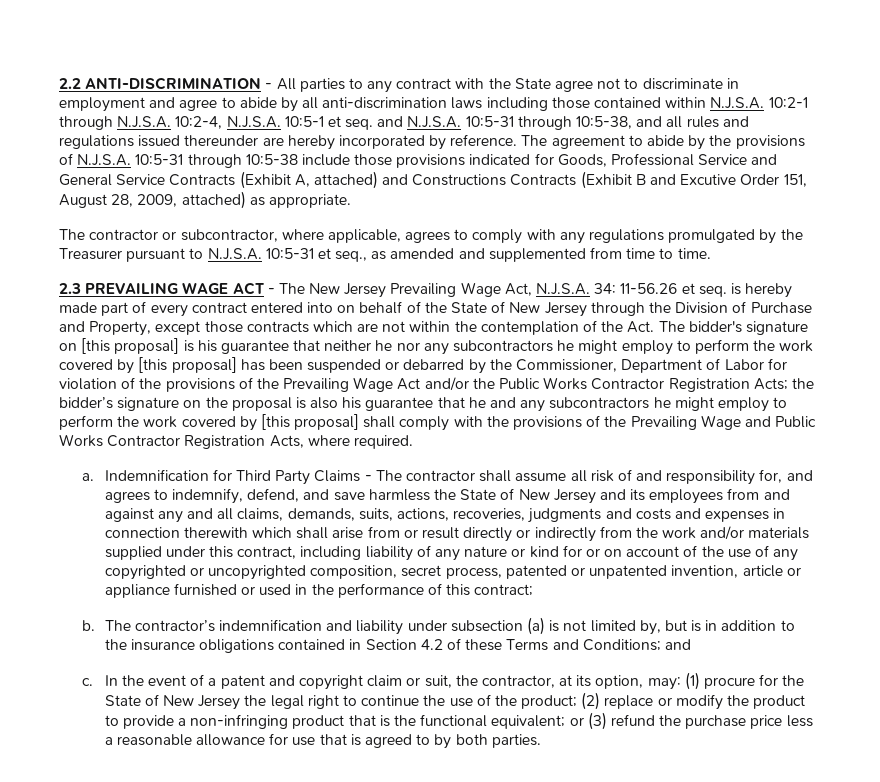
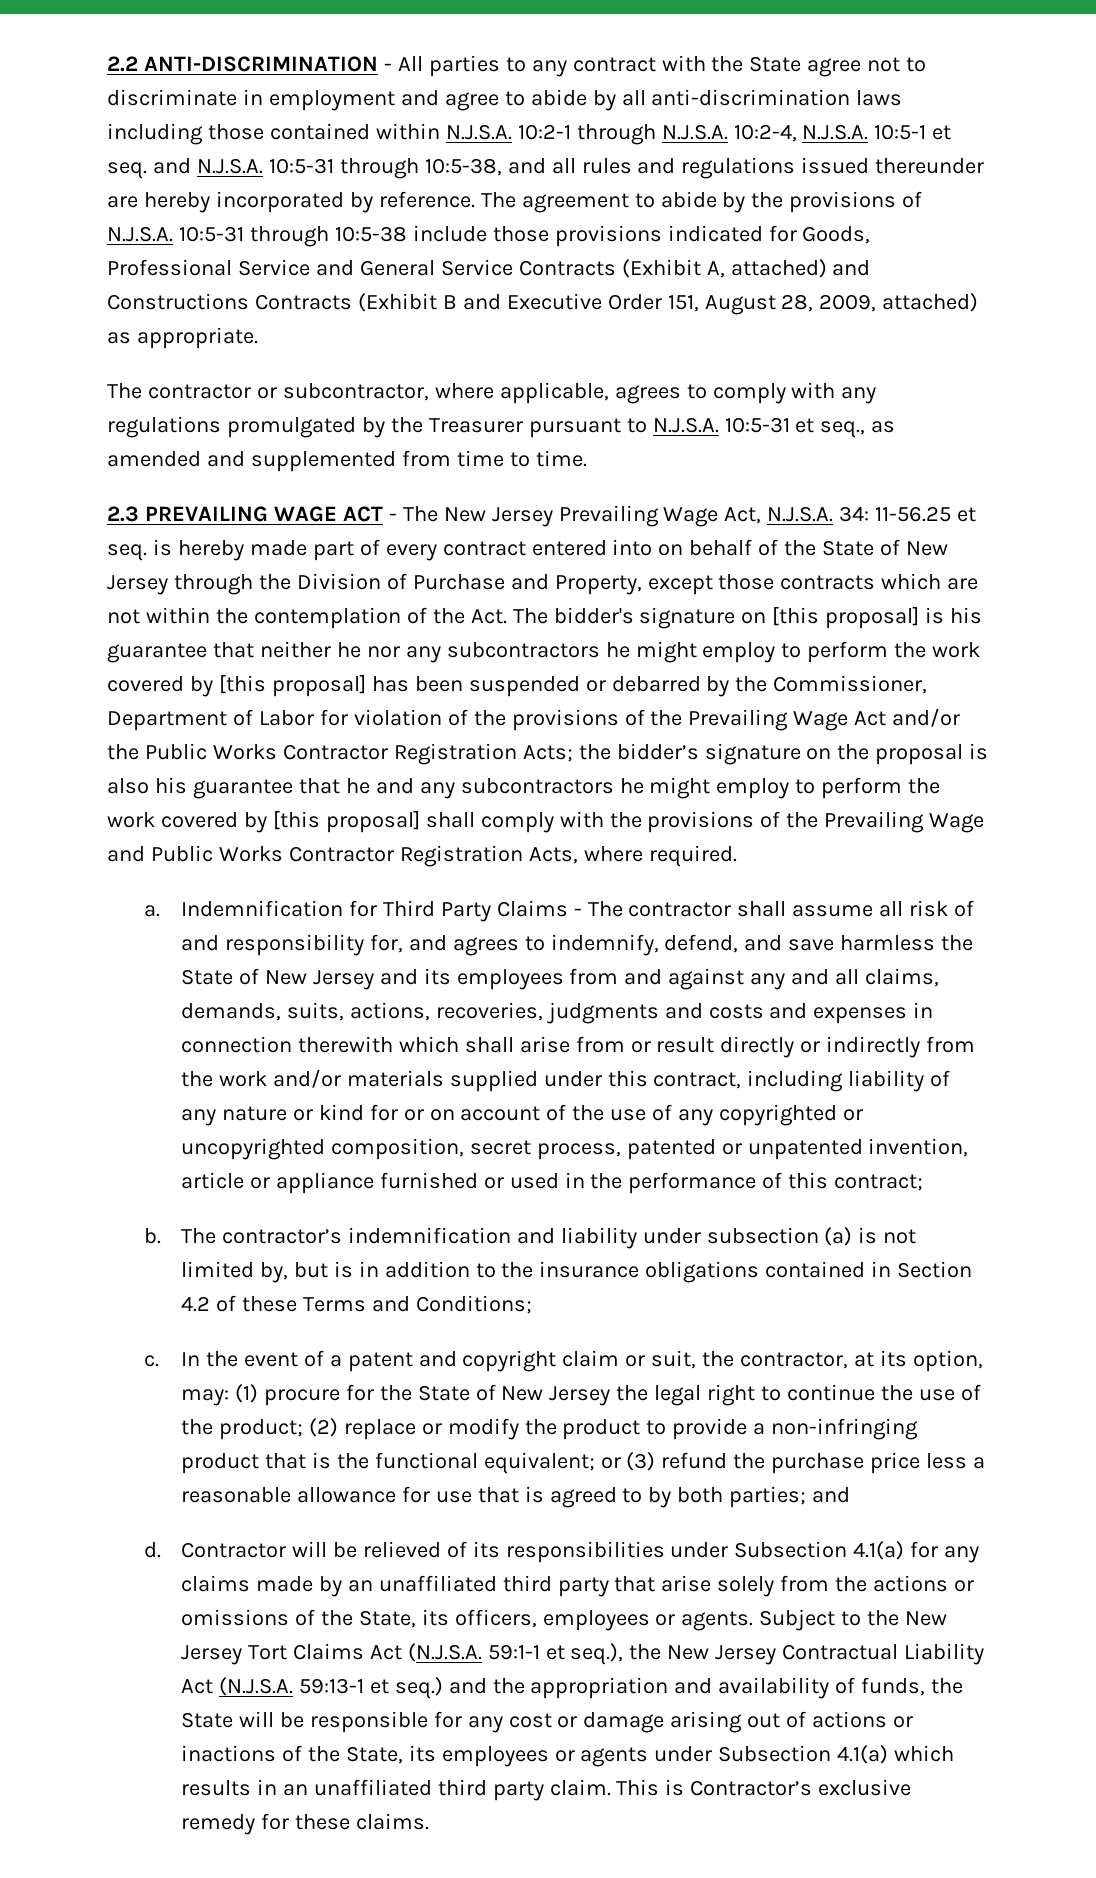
- The agreement to abide by the provisions of N.J.S.A. 10:5-31 through 10:5-38 include those provisions indicated for Goods, Professional Service and General Service Contracts (Exhibit A, attached) and Constructions Contracts (Exhibit B and Excutive Order 151, August 28, 2009, attached) as appropriate.
+ The agreement to abide by the provisions of N.J.S.A. 10:5-31 through 10:5-38 include those provisions indicated for Goods, Professional Service and General Service Contracts (Exhibit A, attached) and Constructions Contracts (Exhibit B and Executive Order 151, August 28, 2009, attached) as appropriate.
- 11-56.26 et seq. is hereby made part of every contract entered into on behalf of the State of New Jersey through the Division of Purchase and Property, except those contracts which are not within the contemplation of the Act. The bidder's signature on [this proposal] is his guarantee that neither he nor any subcontractors he might employ to perform the work covered by [this proposal] has been suspended or debarred by the Commissioner, Department of Labor for violation of the provisions of the Prevailing Wage Act and/or the Public Works Contractor Registration Acts;
+ 11-56.25 et seq. is hereby made part of every contract entered into on behalf of the State of New Jersey through the Division of Purchase and Property, except those contracts which are not within the contemplation of the Act. The bidder's signature on [this proposal] is his guarantee that neither he nor any subcontractors he might employ to perform the work covered by [this proposal] has been suspended or debarred by the Commissioner, Department of Labor for violation of the provisions of the Prevailing Wage Act and/or the Public Works Contractor Registration Acts;
- The contractor’s indemnification and liability under subsection (a) is not limited by, but is in addition to the insurance obligations contained in Section 4.2 of these Terms and Conditions; and
+ The contractor’s indemnification and liability under subsection (a) is not limited by, but is in addition to the insurance obligations contained in Section 4.2 of these Terms and Conditions;
- or (3) refund the purchase price less a reasonable allowance for use that is agreed to by both parties.
+ or (3) refund the purchase price less a reasonable allowance for use that is agreed to by both parties; and
+ d. Contractor will be relieved of its responsibilities under Subsection 4.1(a) for any claims made by an unaffiliated third party that arise solely from the actions or omissions of the State, its officers, employees or agents. Subject to the New Jersey Tort Claims Act (N.J.S.A. 59:1-1 et seq.), the New Jersey Contractual Liability Act (N.J.S.A. 59:13-1 et seq.) and the appropriation and availability of funds, the State will be responsible for any cost or damage arising out of actions or inactions of the State, its employees or agents under Subsection 4.1(a) which results in an unaffiliated third party claim. This is Contractor’s exclusive remedy for these claims.

